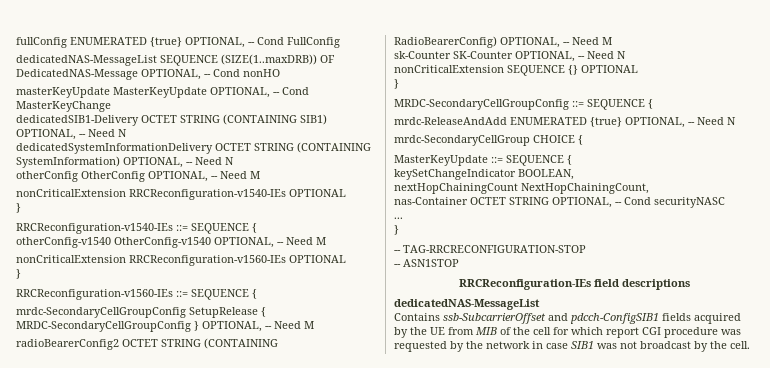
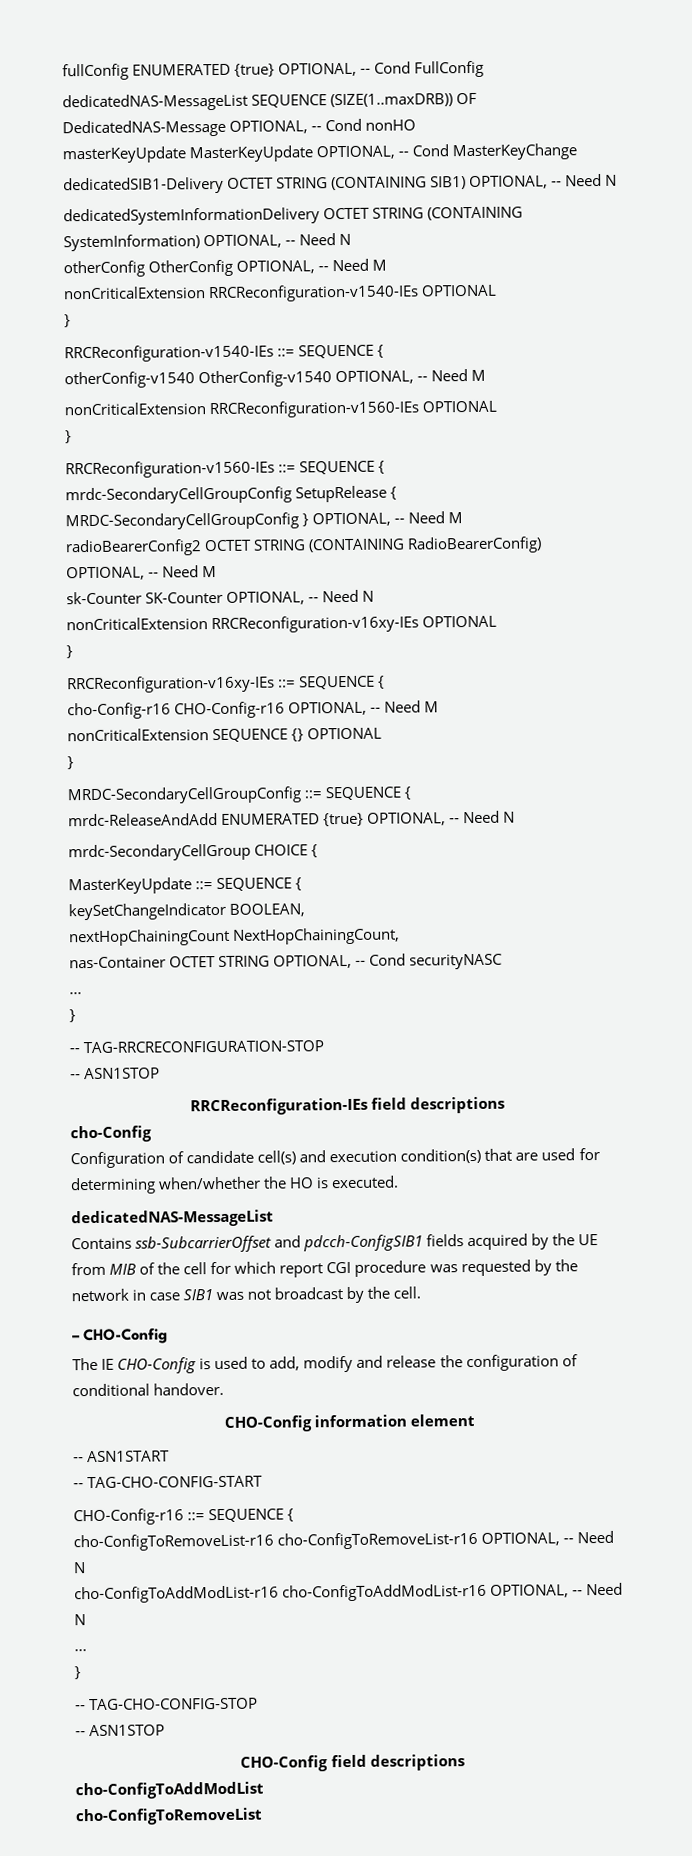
+ nonCriticalExtension RRCReconfiguration-v16xy-IEs OPTIONAL
+ }
+ RRCReconfiguration-v16xy-IEs ::= SEQUENCE {
+ cho-Config-r16 CHO-Config-r16 OPTIONAL, -- Need M
+ cho-Config
+ Configuration of candidate cell(s) and execution condition(s) that are used for determining when/whether the HO is executed.
+ – CHO-Config
+ The IE CHO-Config is used to add, modify and release the configuration of conditional handover.
+ CHO-Config information element
+ -- ASN1START
+ -- TAG-CHO-CONFIG-START
+ CHO-Config-r16 ::= SEQUENCE {
+ cho-ConfigToRemoveList-r16 cho-ConfigToRemoveList-r16 OPTIONAL, -- Need N
+ cho-ConfigToAddModList-r16 cho-ConfigToAddModList-r16 OPTIONAL, -- Need N
+ ...
+ }
+ -- TAG-CHO-CONFIG-STOP
+ -- ASN1STOP
+ CHO-Config field descriptions
+ cho-ConfigToAddModList
+ cho-ConfigToRemoveList

